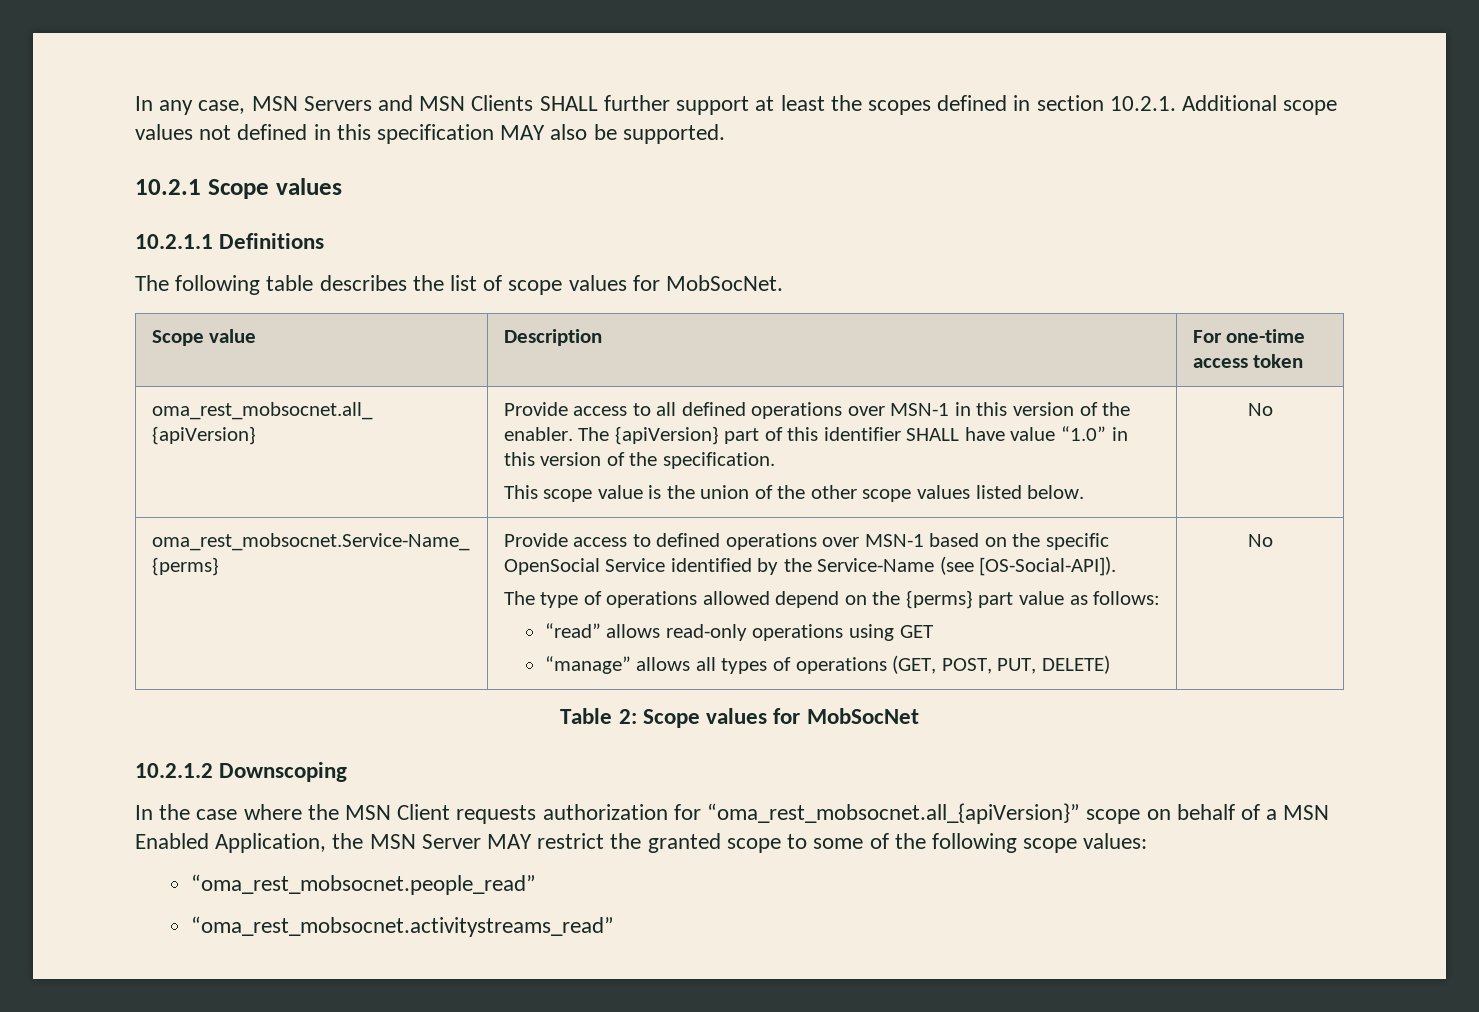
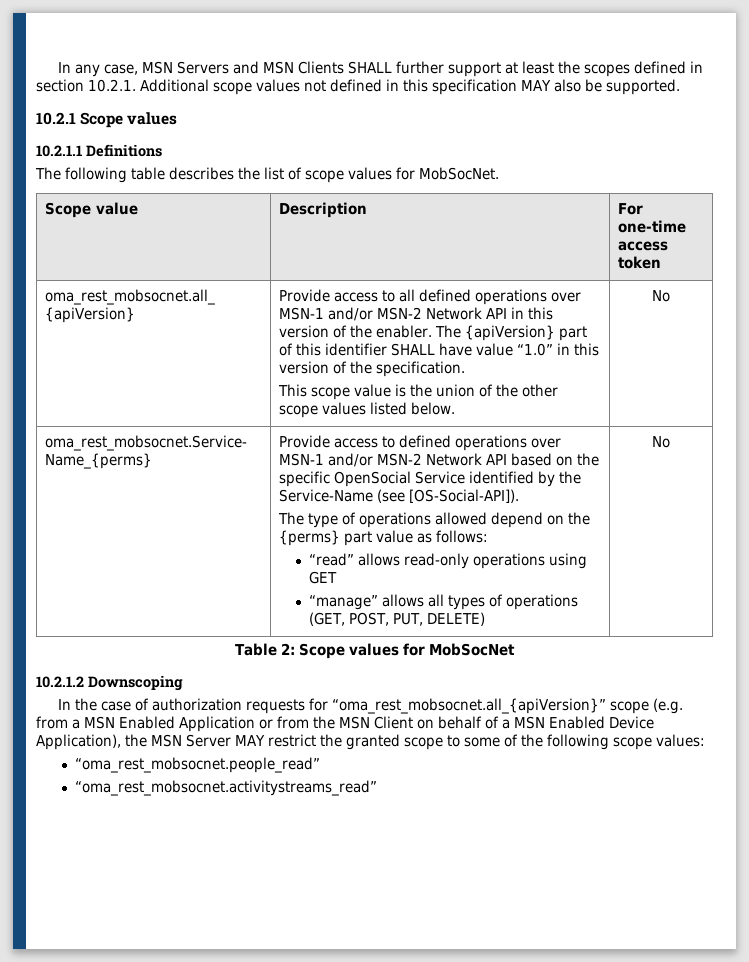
- Provide access to all defined operations over MSN-1 in this version of the enabler.
+ Provide access to all defined operations over MSN-1 and/or MSN-2 Network API in this version of the enabler.
- Provide access to defined operations over MSN-1 based on the specific OpenSocial Service identified by the Service-Name (see [OS-Social-API]).
+ Provide access to defined operations over MSN-1 and/or MSN-2 Network API based on the specific OpenSocial Service identified by the Service-Name (see [OS-Social-API]).
- In the case where the MSN Client requests authorization for “oma_rest_mobsocnet.all_{apiVersion}” scope on behalf of a MSN Enabled Application, the MSN Server MAY restrict the granted scope to some of the following scope values:
+ In the case of authorization requests for “oma_rest_mobsocnet.all_{apiVersion}” scope (e.g. from a MSN Enabled Application or from the MSN Client on behalf of a MSN Enabled Device Application), the MSN Server MAY restrict the granted scope to some of the following scope values:

